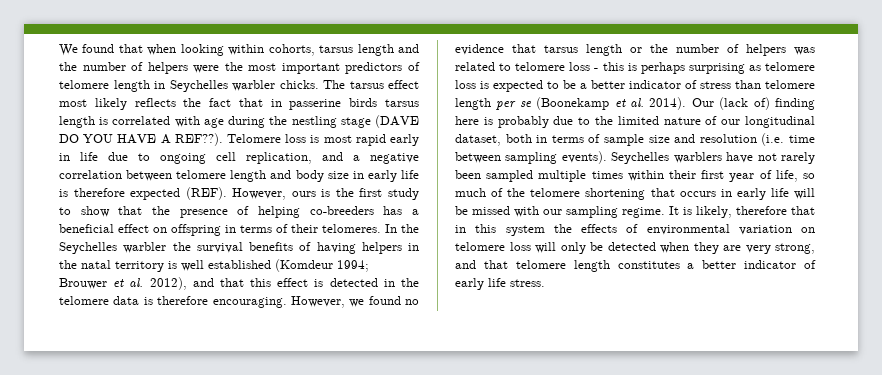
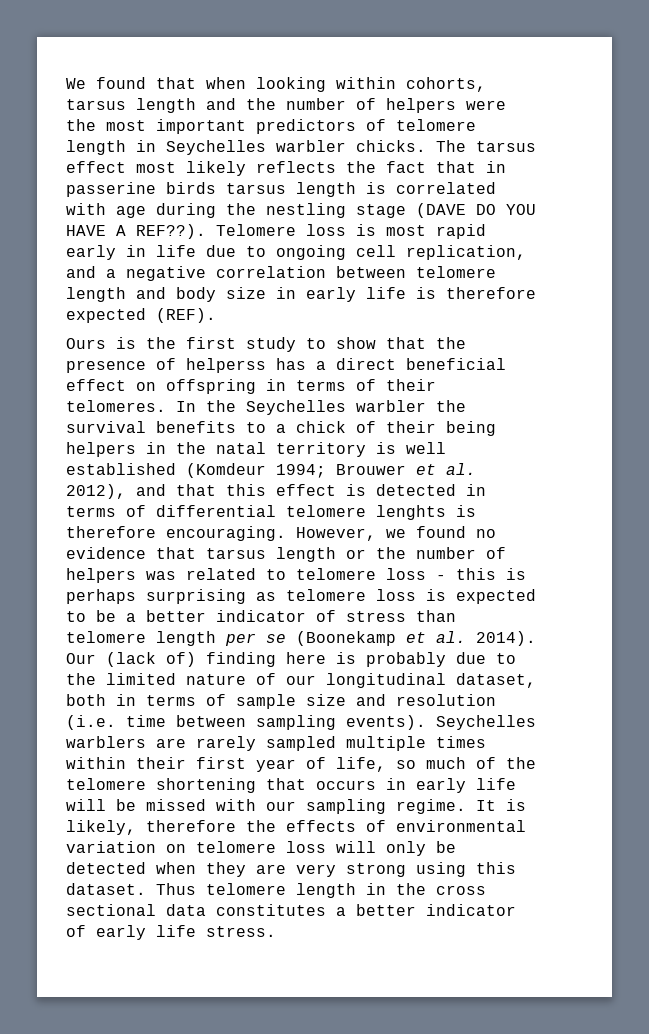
- Telomere loss is most rapid early in life due to ongoing cell replication, and a negative correlation between telomere length and body size in early life is therefore expected (REF). However, ours is the first study to show that the presence of helping co-breeders has a beneficial effect on offspring in terms of their telomeres.
+ Telomere loss is most rapid early in life due to ongoing cell replication, and a negative correlation between telomere length and body size in early life is therefore expected (REF).
+ Ours is the first study to show that the presence of helperss has a direct beneficial effect on offspring in terms of their telomeres.
- In the Seychelles warbler the survival benefits of having helpers in the natal territory is well established (Komdeur 1994; Brouwer et al. 2012), and that this effect is detected in the telomere data is therefore encouraging.
+ In the Seychelles warbler the survival benefits to a chick of their being helpers in the natal territory is well established (Komdeur 1994; Brouwer et al. 2012), and that this effect is detected in terms of differential telomere lenghts is therefore encouraging.
- Seychelles warblers have not rarely been sampled multiple times within their first year of life, so much of the telomere shortening that occurs in early life will be missed with our sampling regime.
+ Seychelles warblers are rarely sampled multiple times within their first year of life, so much of the telomere shortening that occurs in early life will be missed with our sampling regime.
- It is likely, therefore that in this system the effects of environmental variation on telomere loss will only be detected when they are very strong, and that telomere length constitutes a better indicator of early life stress.
+ It is likely, therefore the effects of environmental variation on telomere loss will only be detected when they are very strong using this dataset. Thus telomere length in the cross sectional data constitutes a better indicator of early life stress.

